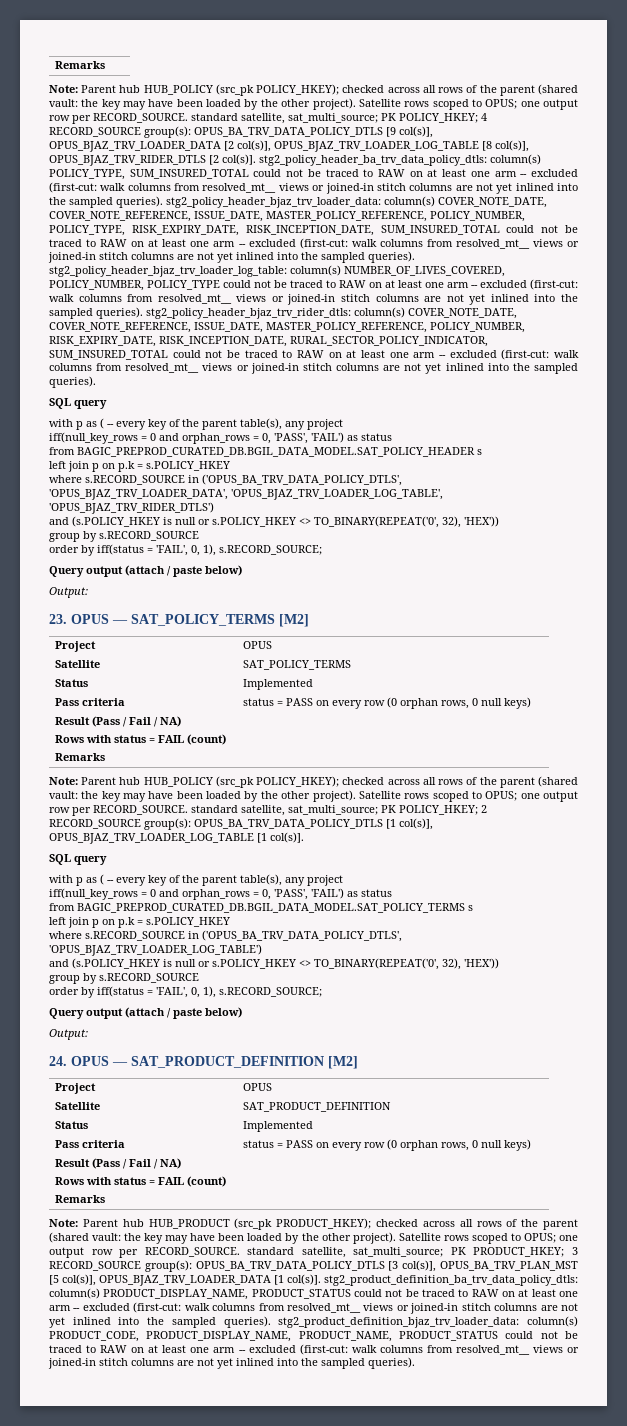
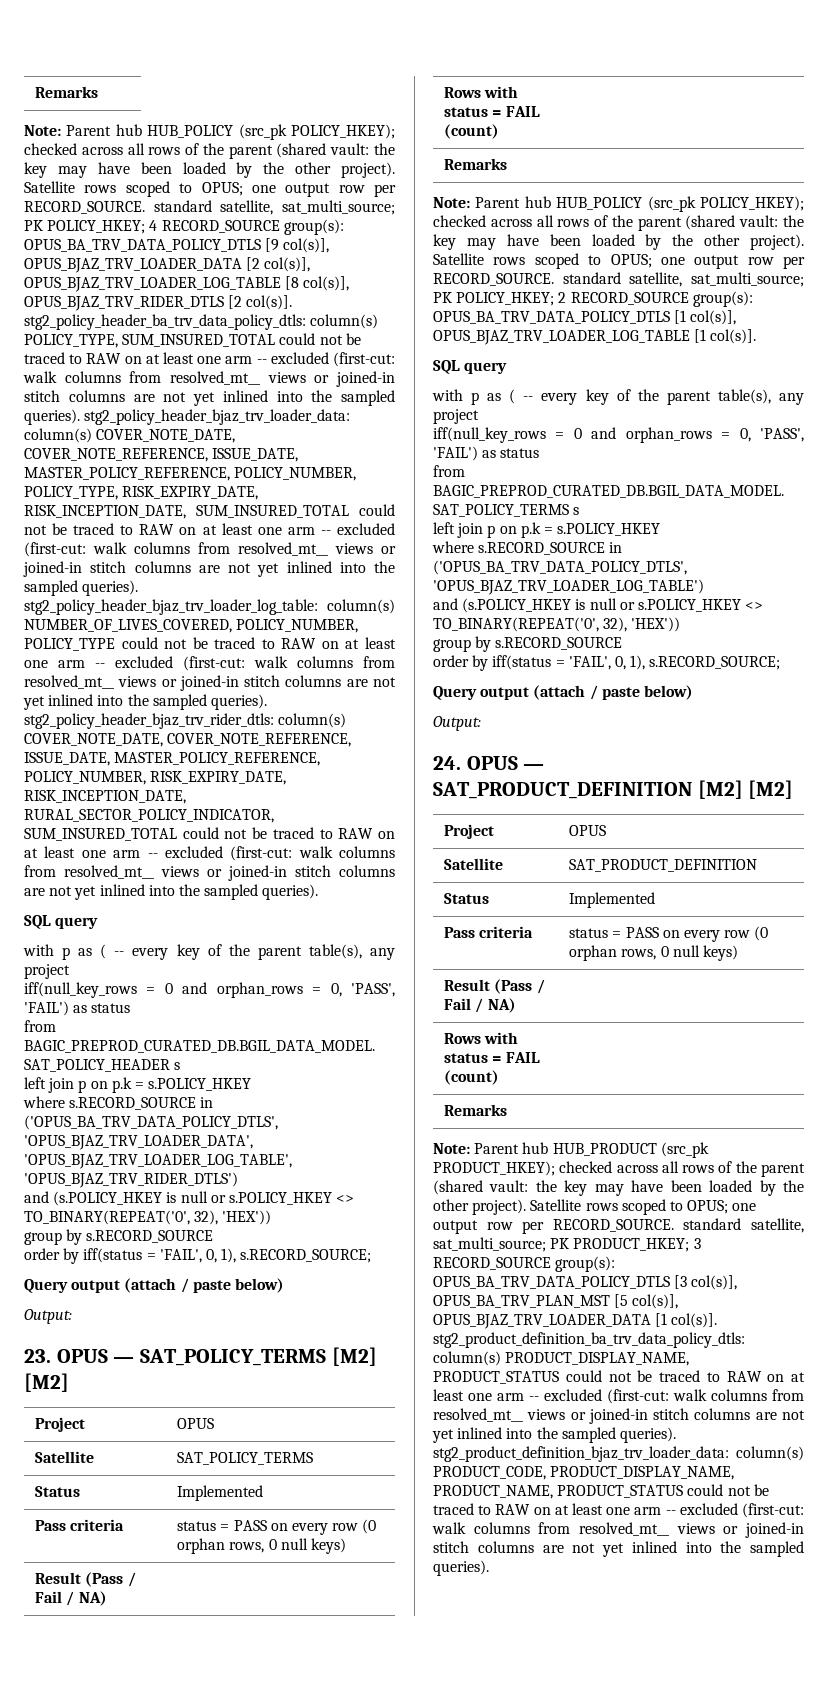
- 23. OPUS — SAT_POLICY_TERMS [M2]
+ 23. OPUS — SAT_POLICY_TERMS [M2] [M2]
- 24. OPUS — SAT_PRODUCT_DEFINITION [M2]
+ 24. OPUS — SAT_PRODUCT_DEFINITION [M2] [M2]

